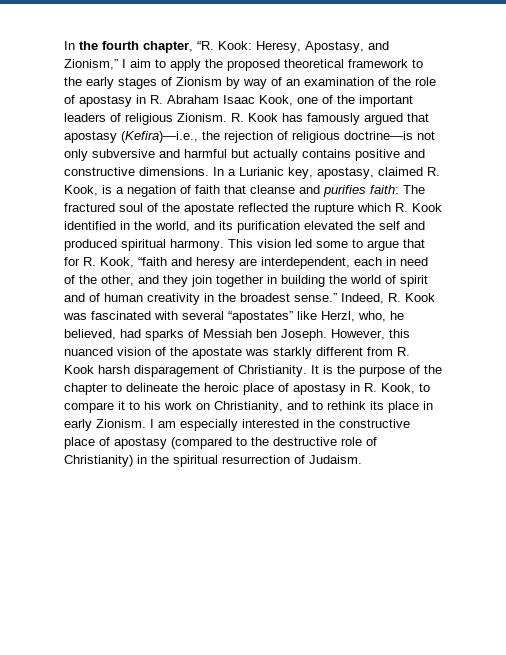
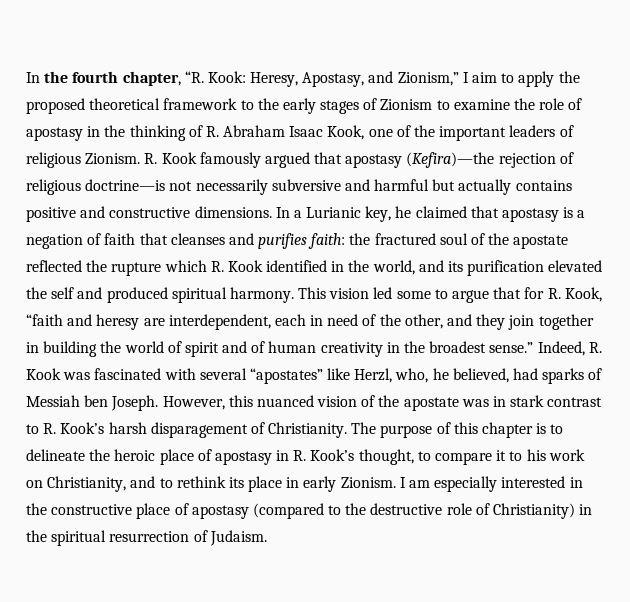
- In the fourth chapter, “R. Kook: Heresy, Apostasy, and Zionism,” I aim to apply the proposed theoretical framework to the early stages of Zionism by way of an examination of the role of apostasy in R. Abraham Isaac Kook, one of the important leaders of religious Zionism.
+ In the fourth chapter, “R. Kook: Heresy, Apostasy, and Zionism,” I aim to apply the proposed theoretical framework to the early stages of Zionism to examine the role of apostasy in the thinking of R. Abraham Isaac Kook, one of the important leaders of religious Zionism.
- R. Kook has famously argued that apostasy (Kefira)—i.e., the rejection of religious doctrine—is not only subversive and harmful but actually contains positive and constructive dimensions.
+ R. Kook famously argued that apostasy (Kefira)—the rejection of religious doctrine—is not necessarily subversive and harmful but actually contains positive and constructive dimensions.
- In a Lurianic key, apostasy, claimed R. Kook, is a negation of faith that cleanse and purifies faith: The fractured soul of the apostate reflected the rupture which R. Kook identified in the world, and its purification elevated the self and produced spiritual harmony.
+ In a Lurianic key, he claimed that apostasy is a negation of faith that cleanses and purifies faith: the fractured soul of the apostate reflected the rupture which R. Kook identified in the world, and its purification elevated the self and produced spiritual harmony.
- However, this nuanced vision of the apostate was starkly different from R. Kook harsh disparagement of Christianity. It is the purpose of the chapter to delineate the heroic place of apostasy in R. Kook, to compare it to his work on Christianity, and to rethink its place in early Zionism.
+ However, this nuanced vision of the apostate was in stark contrast to R. Kook’s harsh disparagement of Christianity. The purpose of this chapter is to delineate the heroic place of apostasy in R. Kook’s thought, to compare it to his work on Christianity, and to rethink its place in early Zionism.

